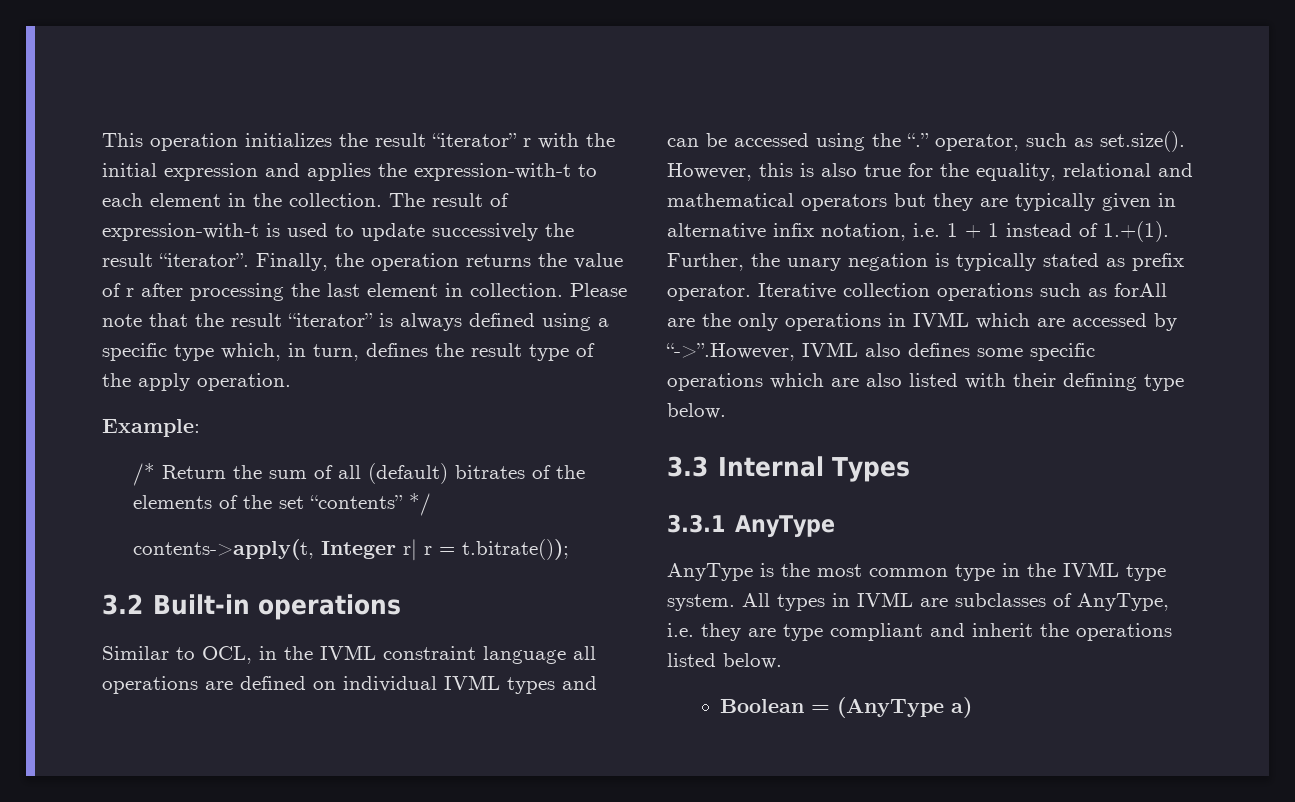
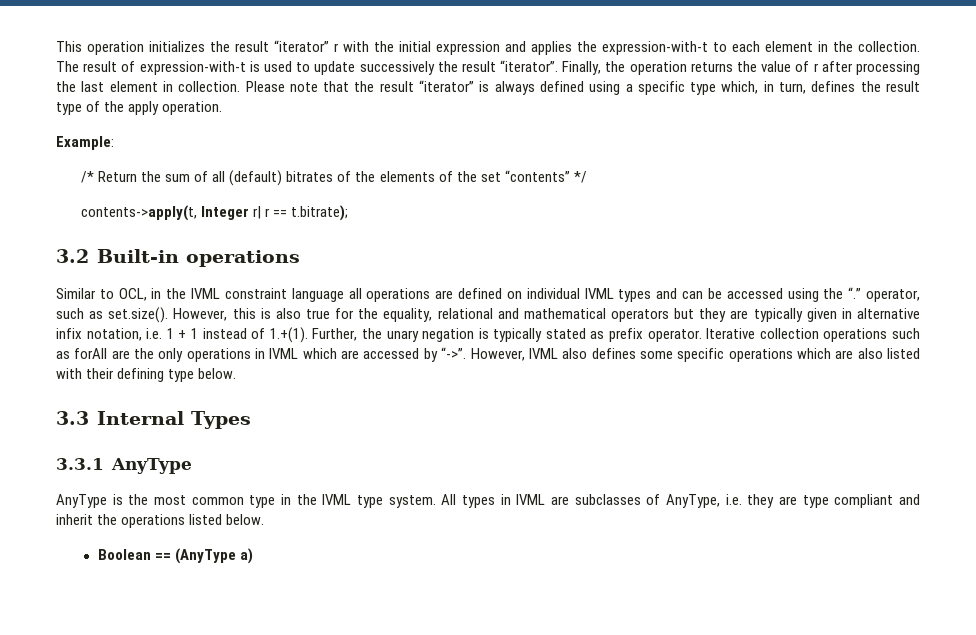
- contents->apply(t, Integer r| r = t.bitrate());
+ contents->apply(t, Integer r| r == t.bitrate);
- Iterative collection operations such as forAll are the only operations in IVML which are accessed by “->”.However, IVML also defines some specific operations which are also listed with their defining type below.
+ Iterative collection operations such as forAll are the only operations in IVML which are accessed by “->”. However, IVML also defines some specific operations which are also listed with their defining type below.
- Boolean = (AnyType a)
+ Boolean == (AnyType a)

